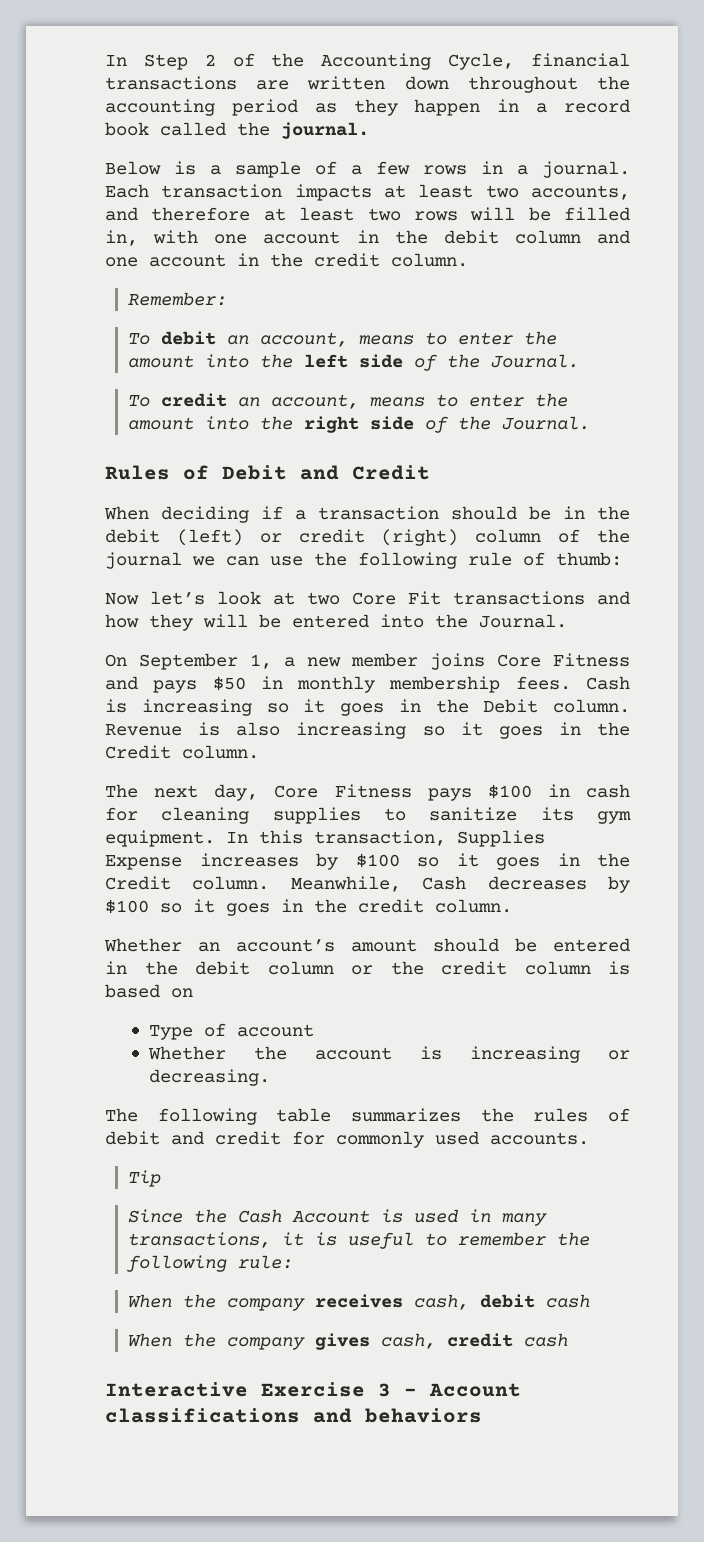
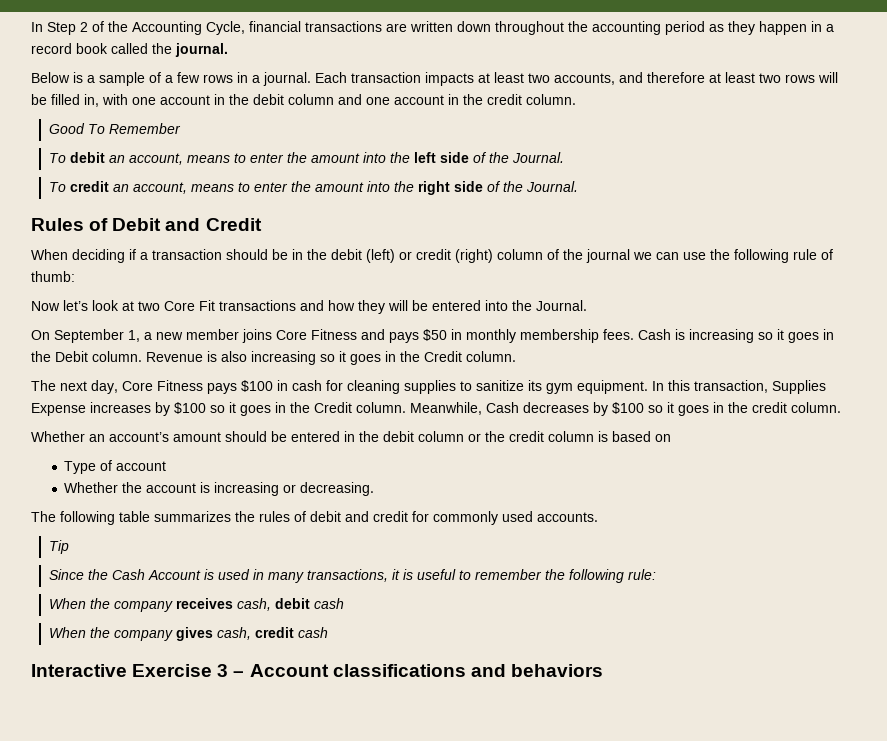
- Remember:
+ Good To Remember

